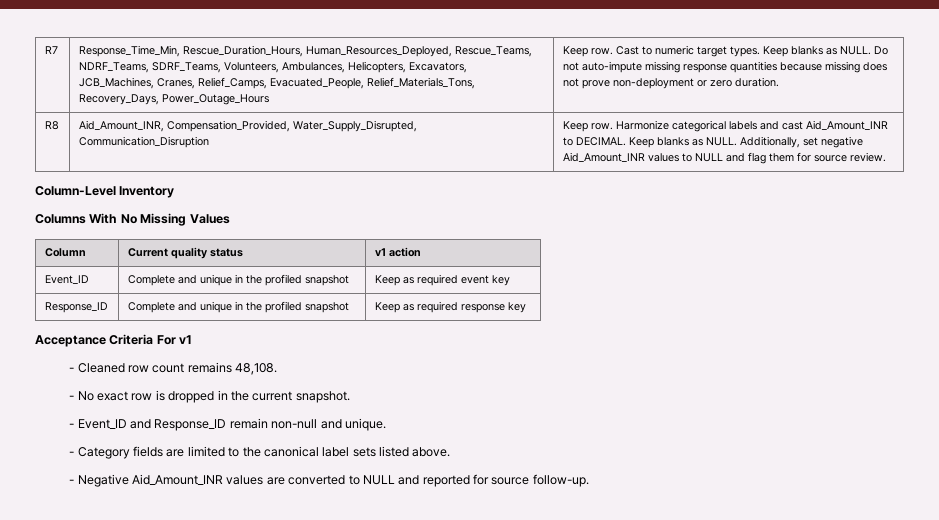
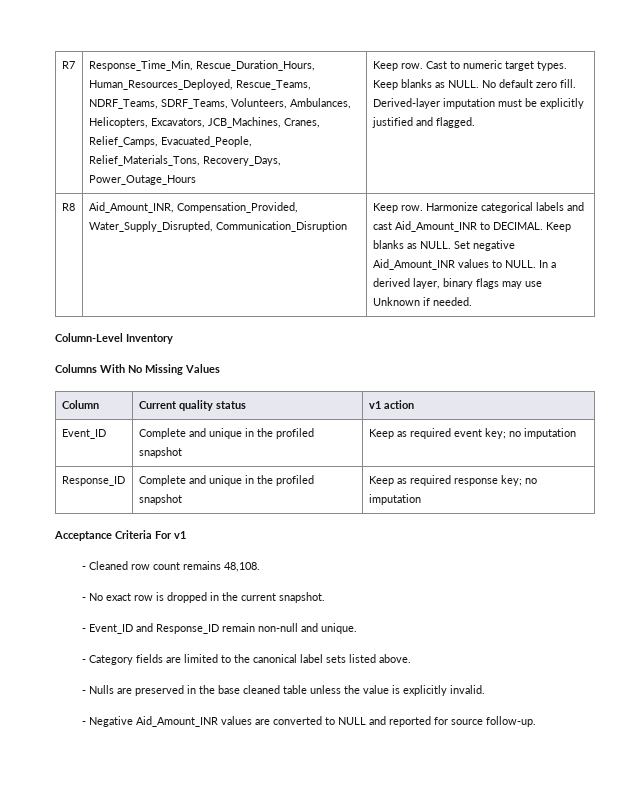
- Do not auto-impute missing response quantities because missing does not prove non-deployment or zero duration.
+ No default zero fill. Derived-layer imputation must be explicitly justified and flagged.
- R8 | Aid_Amount_INR, Compensation_Provided, Water_Supply_Disrupted, Communication_Disruption | Keep row. Harmonize categorical labels and cast Aid_Amount_INR to DECIMAL. Keep blanks as NULL. Additionally, set negative Aid_Amount_INR values to NULL and flag them for source review.
+ R8 | Aid_Amount_INR, Compensation_Provided, Water_Supply_Disrupted, Communication_Disruption | Keep row. Harmonize categorical labels and cast Aid_Amount_INR to DECIMAL. Keep blanks as NULL. Set negative Aid_Amount_INR values to NULL. In a derived layer, binary flags may use Unknown if needed.
- Event_ID | Complete and unique in the profiled snapshot | Keep as required event key
+ Event_ID | Complete and unique in the profiled snapshot | Keep as required event key; no imputation
- Response_ID | Complete and unique in the profiled snapshot | Keep as required response key
+ Response_ID | Complete and unique in the profiled snapshot | Keep as required response key; no imputation
+ - Nulls are preserved in the base cleaned table unless the value is explicitly invalid.

